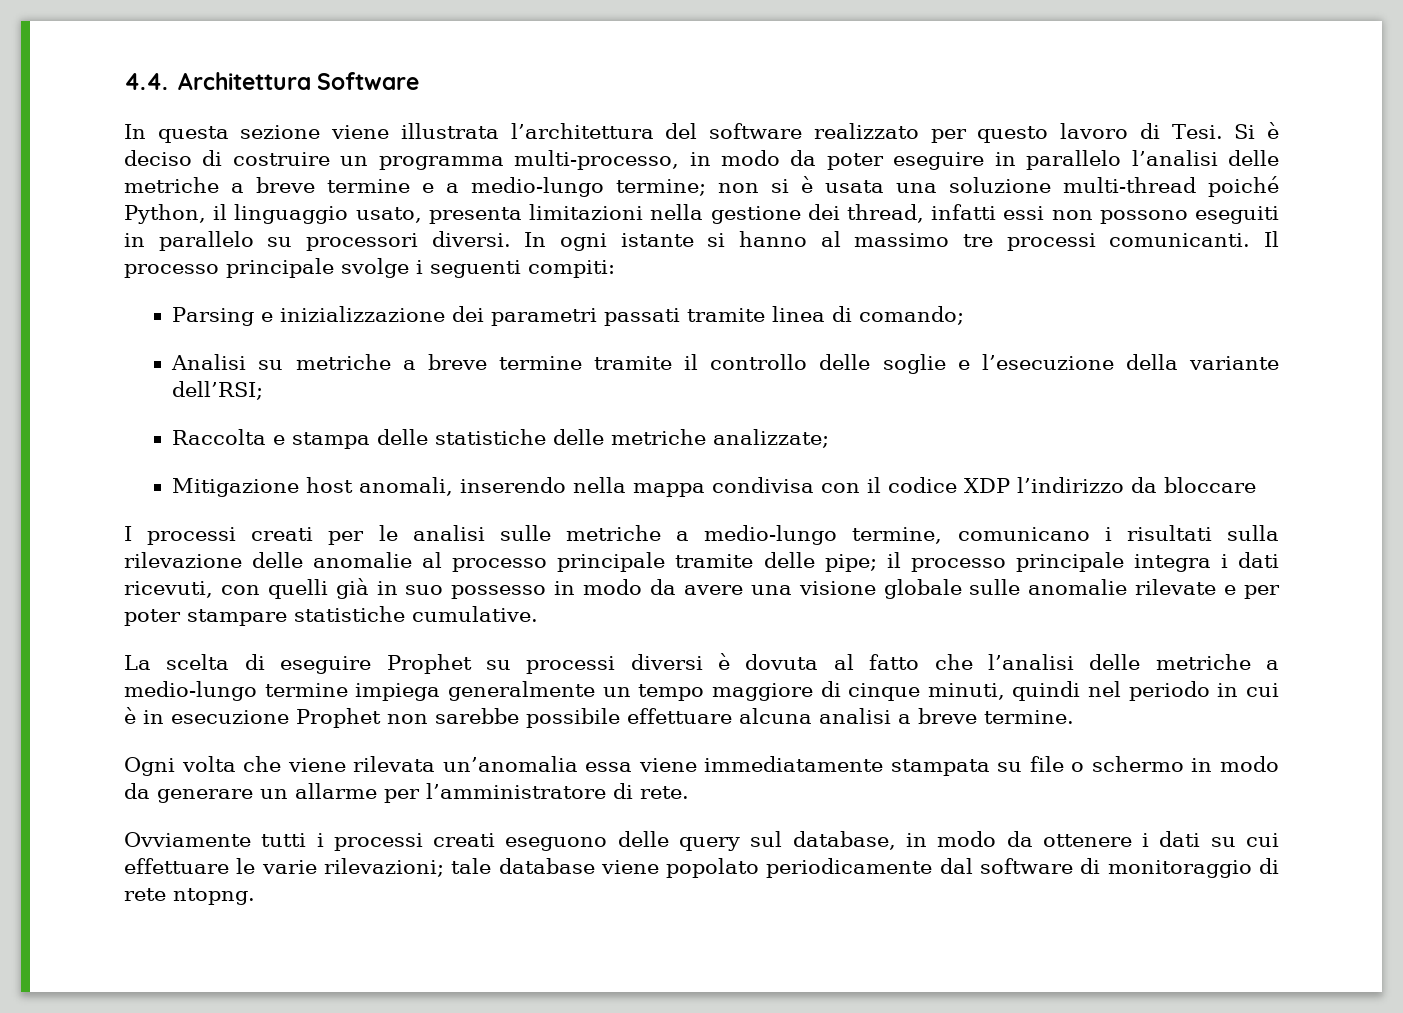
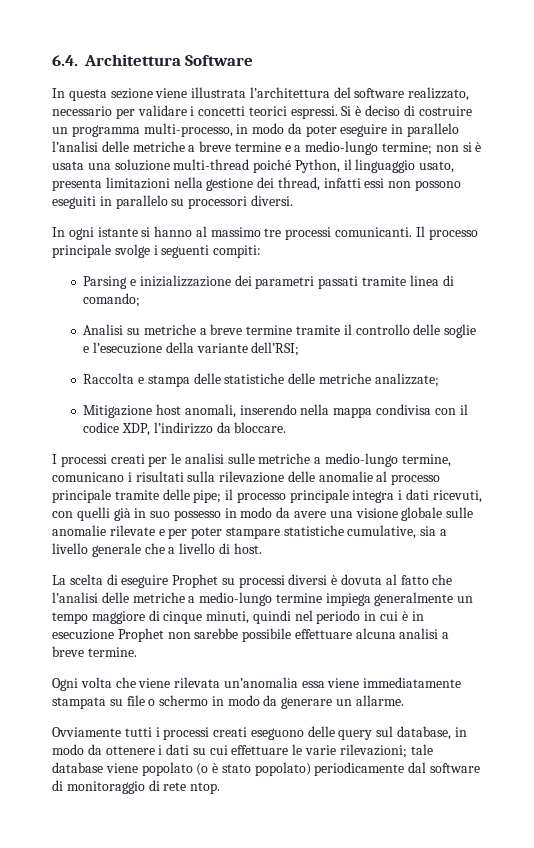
- 4.4. Architettura Software
+ 6.4. Architettura Software
- In questa sezione viene illustrata l’architettura del software realizzato per questo lavoro di Tesi.
+ In questa sezione viene illustrata l’architettura del software realizzato, necessario per validare i concetti teorici espressi.
- non si è usata una soluzione multi-thread poiché Python, il linguaggio usato, presenta limitazioni nella gestione dei thread, infatti essi non possono eseguiti in parallelo su processori diversi. In ogni istante si hanno al massimo tre processi comunicanti.
+ non si è usata una soluzione multi-thread poiché Python, il linguaggio usato, presenta limitazioni nella gestione dei thread, infatti essi non possono eseguiti in parallelo su processori diversi.
+ In ogni istante si hanno al massimo tre processi comunicanti.
- Mitigazione host anomali, inserendo nella mappa condivisa con il codice XDP l’indirizzo da bloccare
+ Mitigazione host anomali, inserendo nella mappa condivisa con il codice XDP, l’indirizzo da bloccare.
- I processi creati per le analisi sulle metriche a medio-lungo termine, comunicano i risultati sulla rilevazione delle anomalie al processo principale tramite delle pipe; il processo principale integra i dati ricevuti, con quelli già in suo possesso in modo da avere una visione globale sulle anomalie rilevate e per poter stampare statistiche cumulative.
+ I processi creati per le analisi sulle metriche a medio-lungo termine, comunicano i risultati sulla rilevazione delle anomalie al processo principale tramite delle pipe; il processo principale integra i dati ricevuti, con quelli già in suo possesso in modo da avere una visione globale sulle anomalie rilevate e per poter stampare statistiche cumulative, sia a livello generale che a livello di host.
- Ogni volta che viene rilevata un’anomalia essa viene immediatamente stampata su file o schermo in modo da generare un allarme per l’amministratore di rete.
+ Ogni volta che viene rilevata un’anomalia essa viene immediatamente stampata su file o schermo in modo da generare un allarme.
- Ovviamente tutti i processi creati eseguono delle query sul database, in modo da ottenere i dati su cui effettuare le varie rilevazioni; tale database viene popolato periodicamente dal software di monitoraggio di rete ntopng.
+ Ovviamente tutti i processi creati eseguono delle query sul database, in modo da ottenere i dati su cui effettuare le varie rilevazioni; tale database viene popolato (o è stato popolato) periodicamente dal software di monitoraggio di rete ntop.

